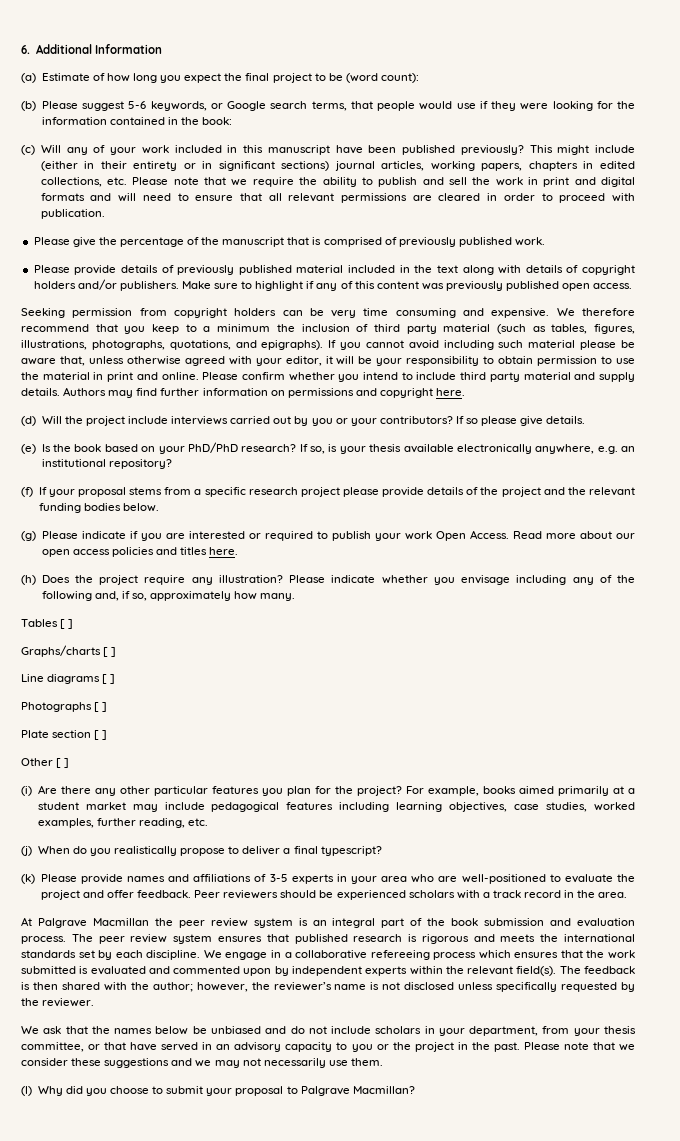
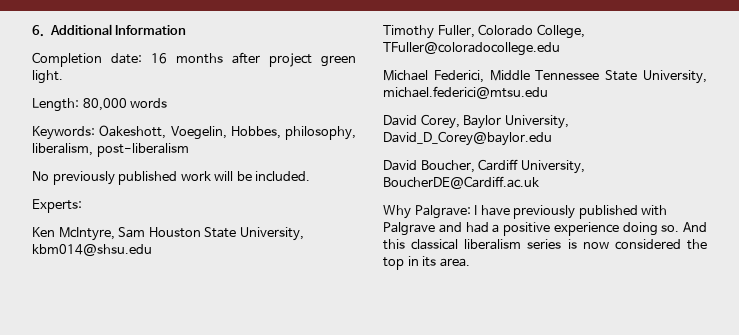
- (a) Estimate of how long you expect the final project to be (word count):
- (b) Please suggest 5-6 keywords, or Google search terms, that people would use if they were looking for the information contained in the book:
- (c) Will any of your work included in this manuscript have been published previously? This might include (either in their entirety or in significant sections) journal articles, working papers, chapters in edited collections, etc. Please note that we require the ability to publish and sell the work in print and digital formats and will need to ensure that all relevant permissions are cleared in order to proceed with publication.
- Please give the percentage of the manuscript that is comprised of previously published work.
- Please provide details of previously published material included in the text along with details of copyright holders and/or publishers. Make sure to highlight if any of this content was previously published open access.
- Seeking permission from copyright holders can be very time consuming and expensive. We therefore recommend that you keep to a minimum the inclusion of third party material (such as tables, figures, illustrations, photographs, quotations, and epigraphs). If you cannot avoid including such material please be aware that, unless otherwise agreed with your editor, it will be your responsibility to obtain permission to use the material in print and online. Please confirm whether you intend to include third party material and supply details. Authors may find further information on permissions and copyright here.
- (d) Will the project include interviews carried out by you or your contributors? If so please give details.
- (e) Is the book based on your PhD/PhD research? If so, is your thesis available electronically anywhere, e.g. an institutional repository?
- (f) If your proposal stems from a specific research project please provide details of the project and the relevant funding bodies below.
- (g) Please indicate if you are interested or required to publish your work Open Access. Read more about our open access policies and titles here.
- (h) Does the project require any illustration? Please indicate whether you envisage including any of the following and, if so, approximately how many.
- Tables [ ]
- Graphs/charts [ ]
- Line diagrams [ ]
- Photographs [ ]
- Plate section [ ]
- Other [ ]
- (i) Are there any other particular features you plan for the project? For example, books aimed primarily at a student market may include pedagogical features including learning objectives, case studies, worked examples, further reading, etc.
- (j) When do you realistically propose to deliver a final typescript?
- (k) Please provide names and affiliations of 3-5 experts in your area who are well-positioned to evaluate the project and offer feedback. Peer reviewers should be experienced scholars with a track record in the area.
- At Palgrave Macmillan the peer review system is an integral part of the book submission and evaluation process. The peer review system ensures that published research is rigorous and meets the international standards set by each discipline. We engage in a collaborative refereeing process which ensures that the work submitted is evaluated and commented upon by independent experts within the relevant field(s). The feedback is then shared with the author; however, the reviewer’s name is not disclosed unless specifically requested by the reviewer.
- We ask that the names below be unbiased and do not include scholars in your department, from your thesis committee, or that have served in an advisory capacity to you or the project in the past. Please note that we consider these suggestions and we may not necessarily use them.
- (l) Why did you choose to submit your proposal to Palgrave Macmillan?
+ Completion date: 16 months after project green light.
+ Length: 80,000 words
+ Keywords: Oakeshott, Voegelin, Hobbes, philosophy, liberalism, post-liberalism
+ No previously published work will be included.
+ Experts:
+ Ken McIntyre, Sam Houston State University, kbm014@shsu.edu
+ Timothy Fuller, Colorado College, TFuller@coloradocollege.edu
+ Michael Federici, Middle Tennessee State University, michael.federici@mtsu.edu
+ David Corey, Baylor University, David_D_Corey@baylor.edu
+ David Boucher, Cardiff University, BoucherDE@Cardiff.ac.uk
+ Why Palgrave: I have previously published with Palgrave and had a positive experience doing so. And this classical liberalism series is now considered the top in its area.

